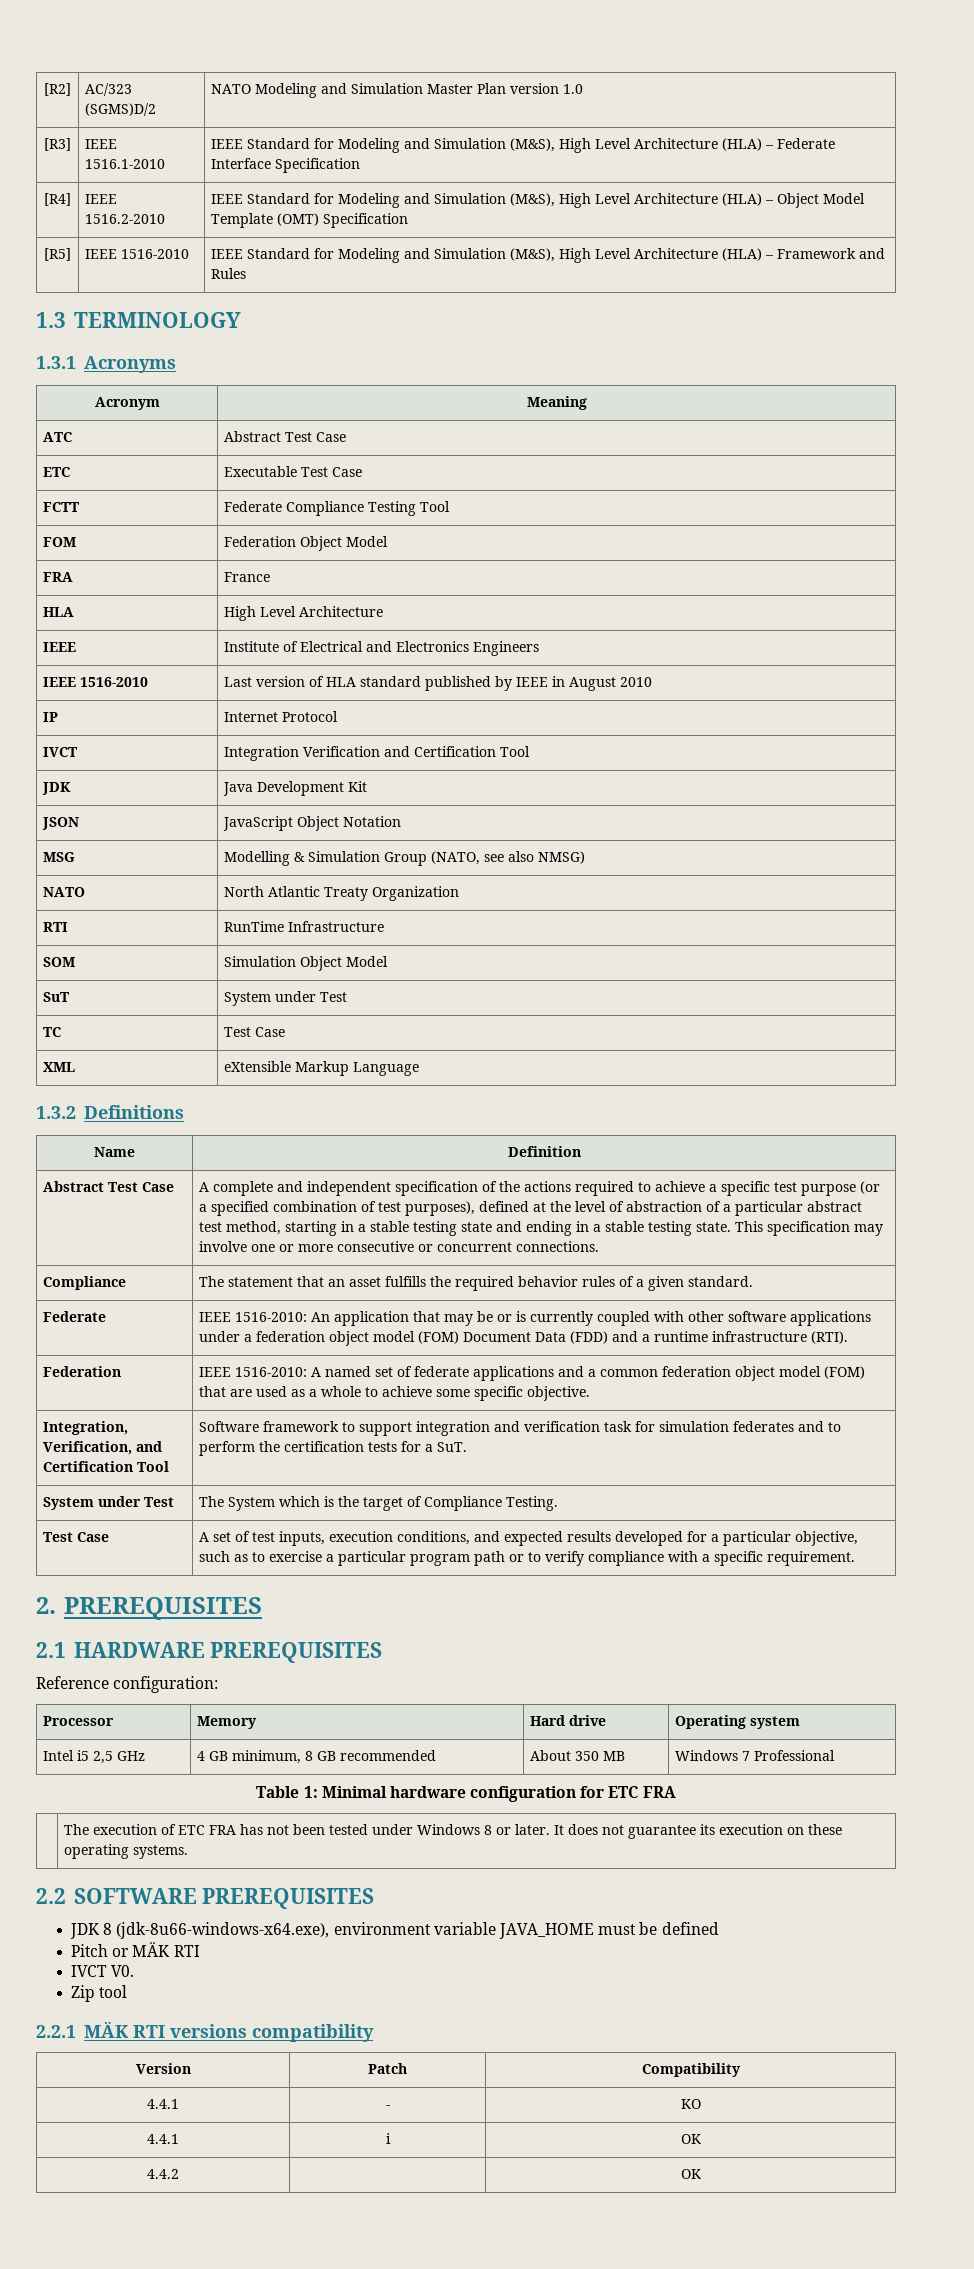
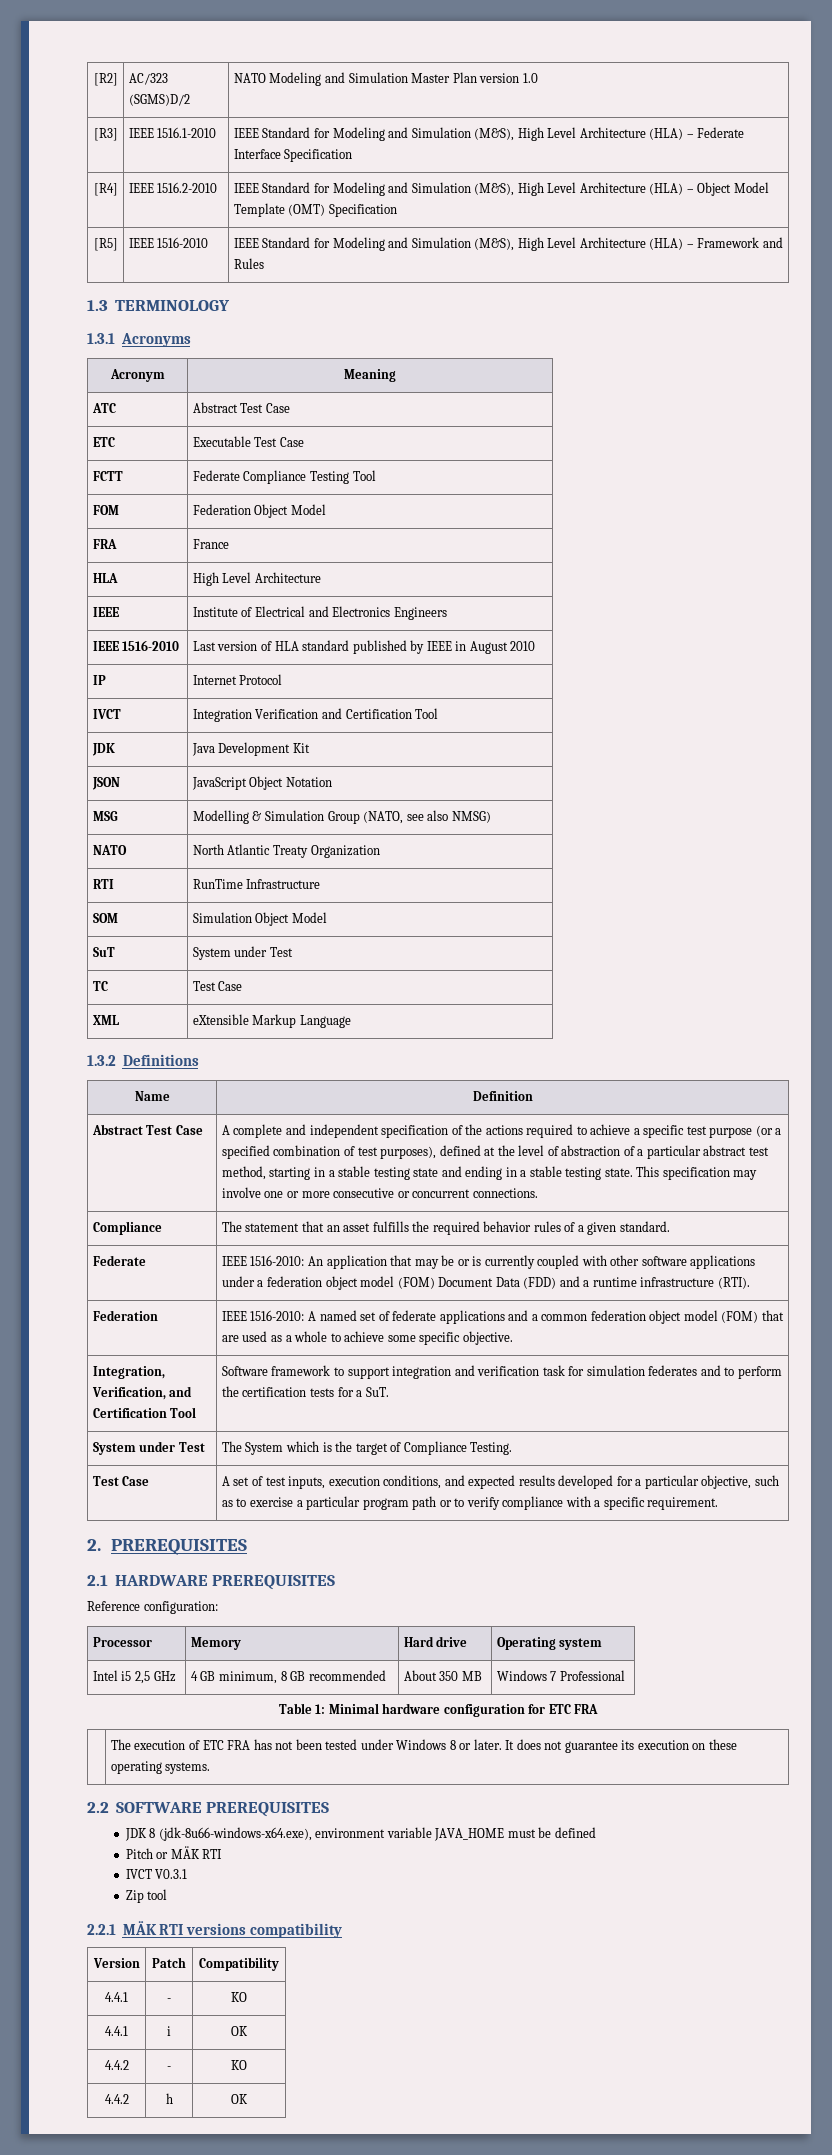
- IVCT V0.
+ IVCT V0.3.1
- 4.4.2 | | OK
+ 4.4.2 | - | KO
+ 4.4.2 | h | OK

